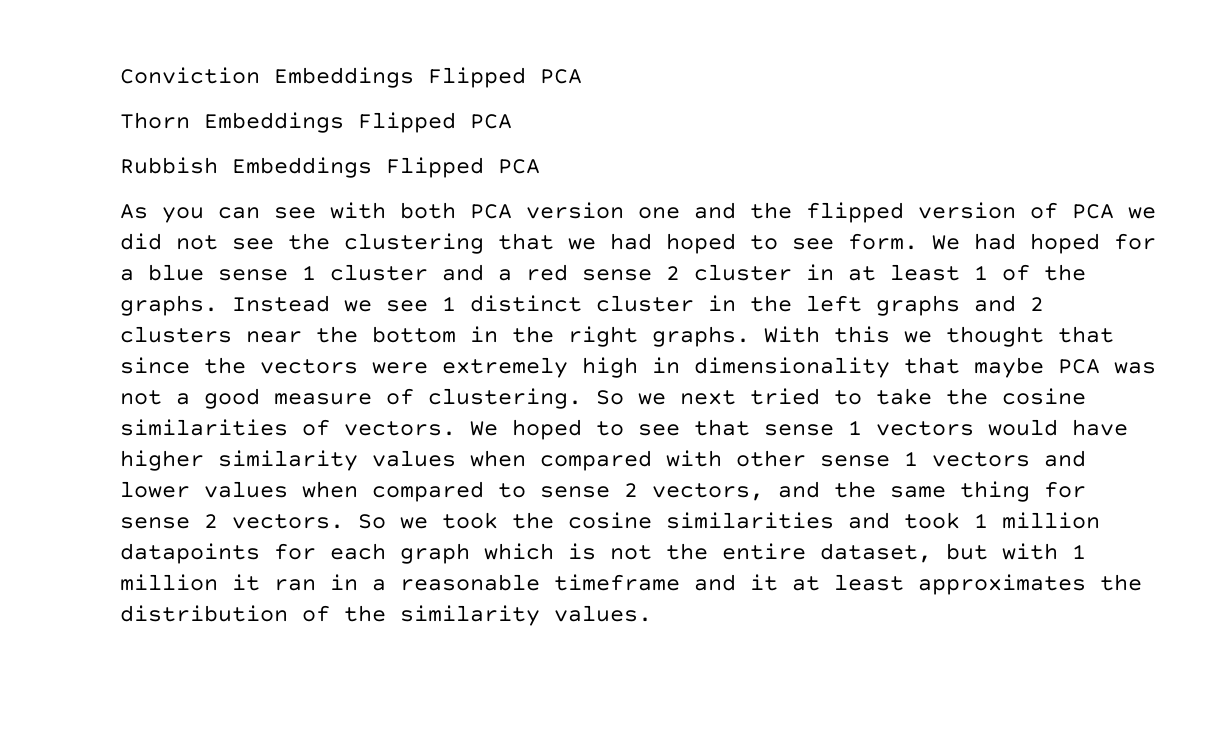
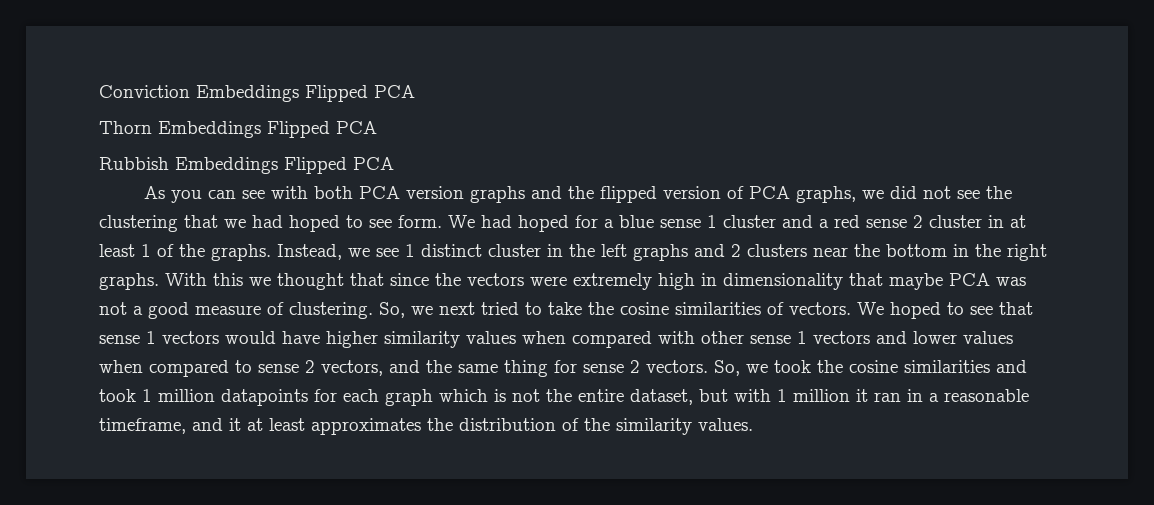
- As you can see with both PCA version one and the flipped version of PCA we did not see the clustering that we had hoped to see form.
+ As you can see with both PCA version graphs and the flipped version of PCA graphs, we did not see the clustering that we had hoped to see form.
- Instead we see 1 distinct cluster in the left graphs and 2 clusters near the bottom in the right graphs.
+ Instead, we see 1 distinct cluster in the left graphs and 2 clusters near the bottom in the right graphs.
- So we next tried to take the cosine similarities of vectors.
+ So, we next tried to take the cosine similarities of vectors.
- So we took the cosine similarities and took 1 million datapoints for each graph which is not the entire dataset, but with 1 million it ran in a reasonable timeframe and it at least approximates the distribution of the similarity values.
+ So, we took the cosine similarities and took 1 million datapoints for each graph which is not the entire dataset, but with 1 million it ran in a reasonable timeframe, and it at least approximates the distribution of the similarity values.

